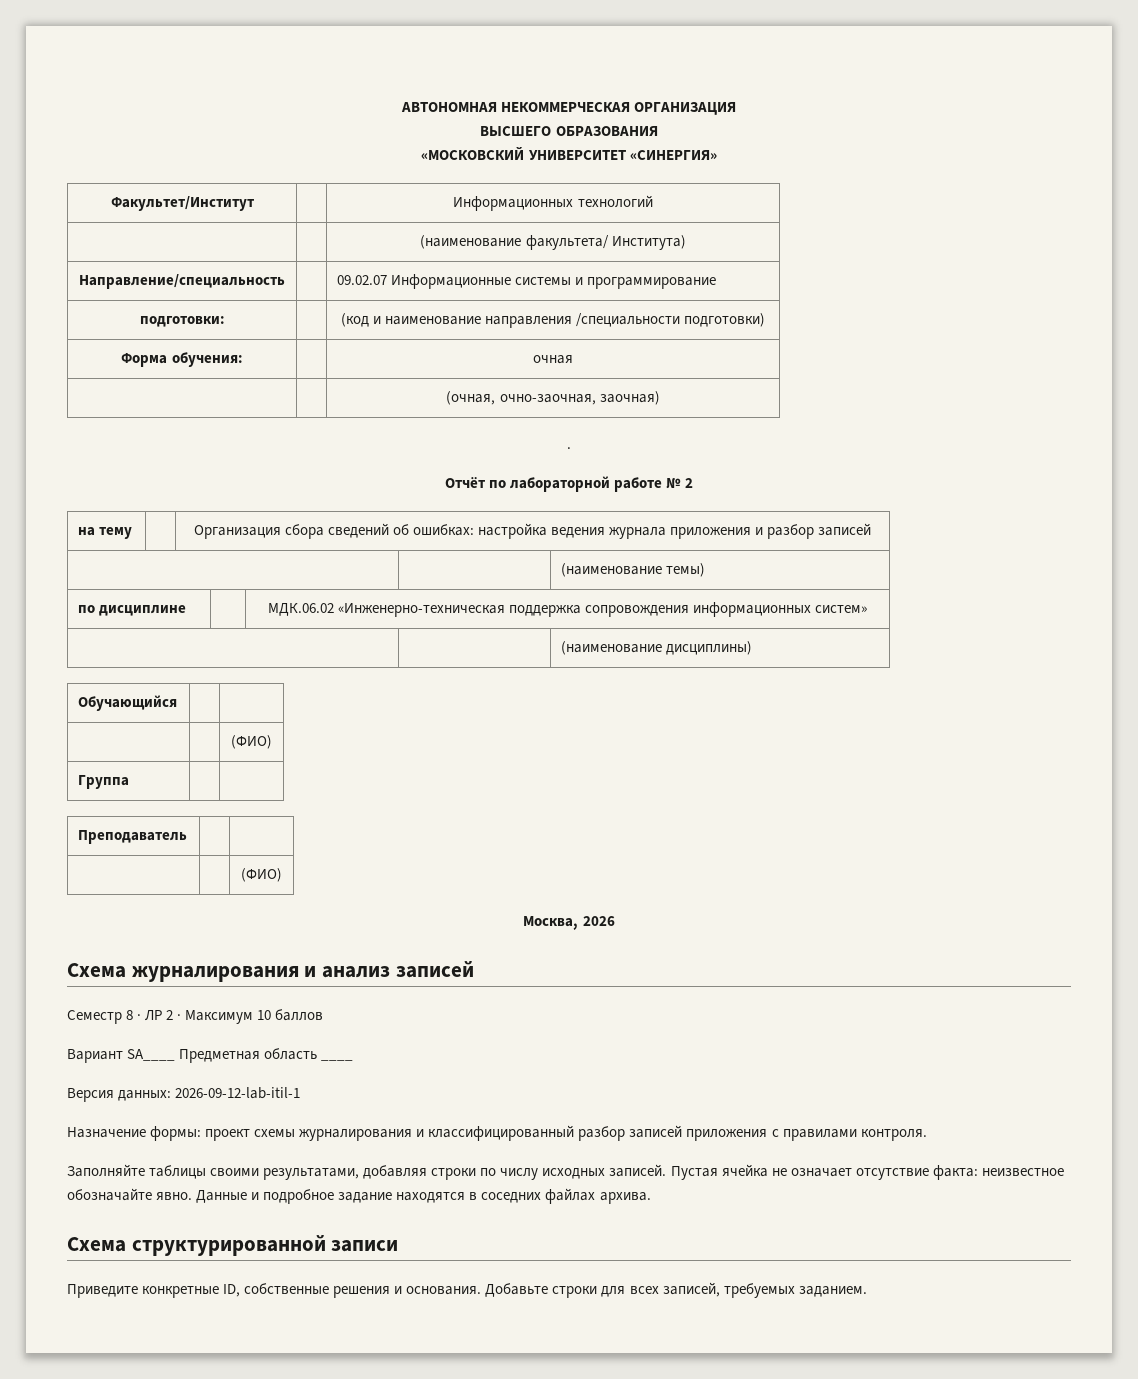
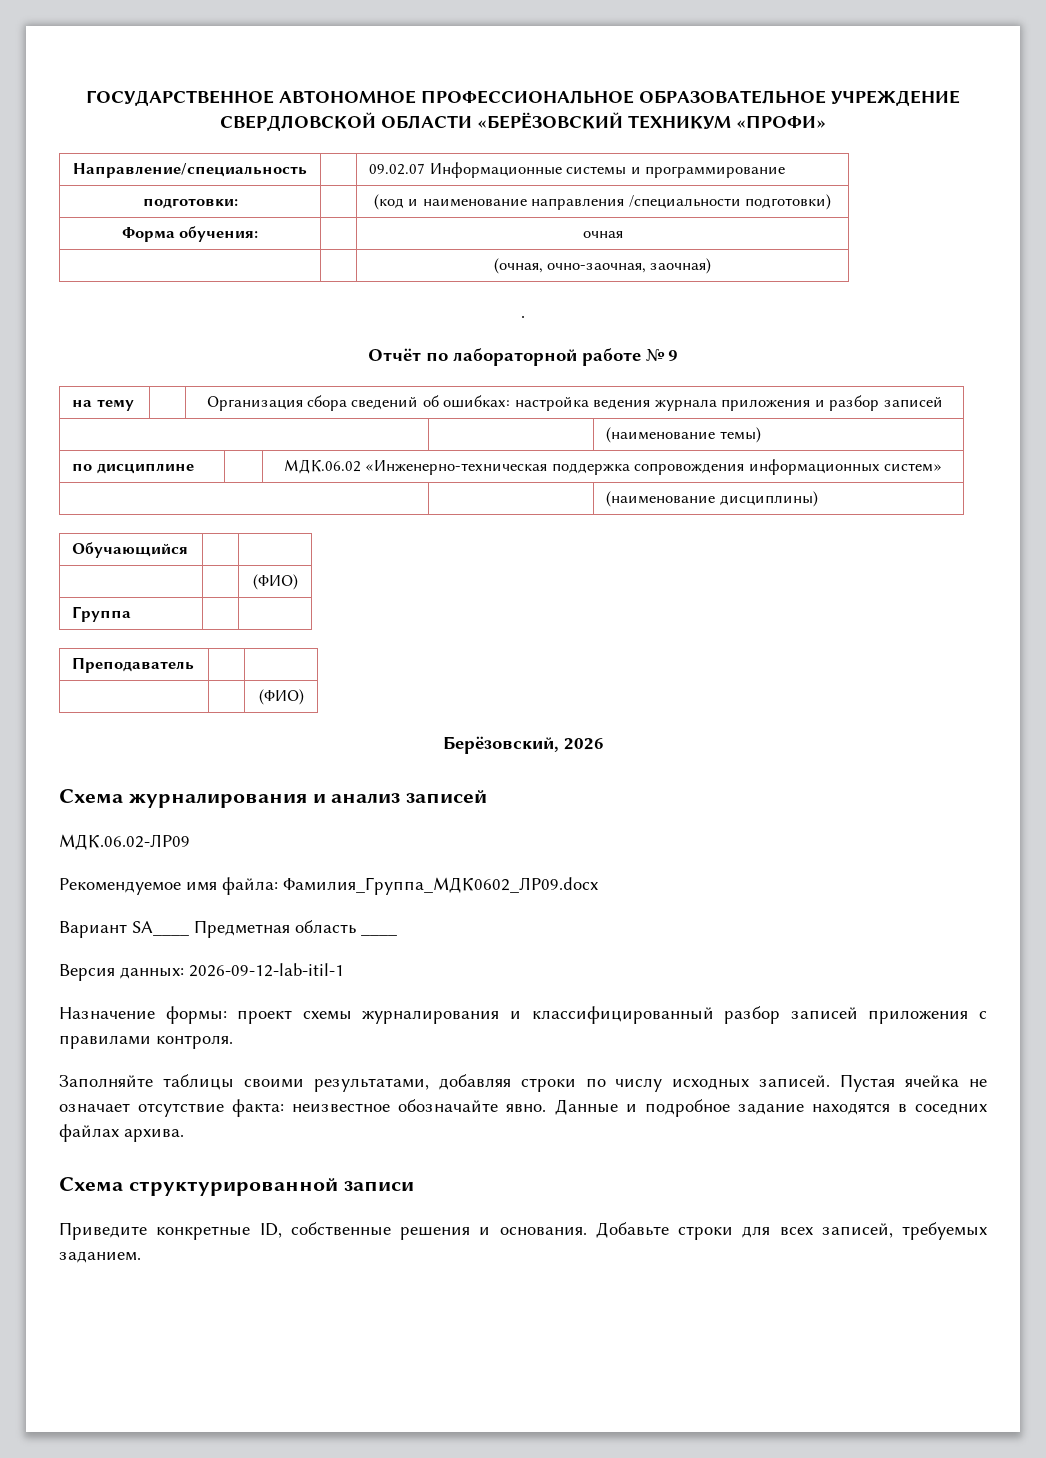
- АВТОНОМНАЯ НЕКОММЕРЧЕСКАЯ ОРГАНИЗАЦИЯ
- ВЫСШЕГО ОБРАЗОВАНИЯ
- «МОСКОВСКИЙ УНИВЕРСИТЕТ «СИНЕРГИЯ»
- Факультет/Институт | | Информационных технологий
- | | (наименование факультета/ Института)
+ ГОСУДАРСТВЕННОЕ АВТОНОМНОЕ ПРОФЕССИОНАЛЬНОЕ ОБРАЗОВАТЕЛЬНОЕ УЧРЕЖДЕНИЕ СВЕРДЛОВСКОЙ ОБЛАСТИ «БЕРЁЗОВСКИЙ ТЕХНИКУМ «ПРОФИ»
- Отчёт по лабораторной работе № 2
+ Отчёт по лабораторной работе № 9
- Москва, 2026
+ Берёзовский, 2026
- Семестр 8 · ЛР 2 · Максимум 10 баллов
+ МДК.06.02-ЛР09
+ Рекомендуемое имя файла: Фамилия_Группа_МДК0602_ЛР09.docx

